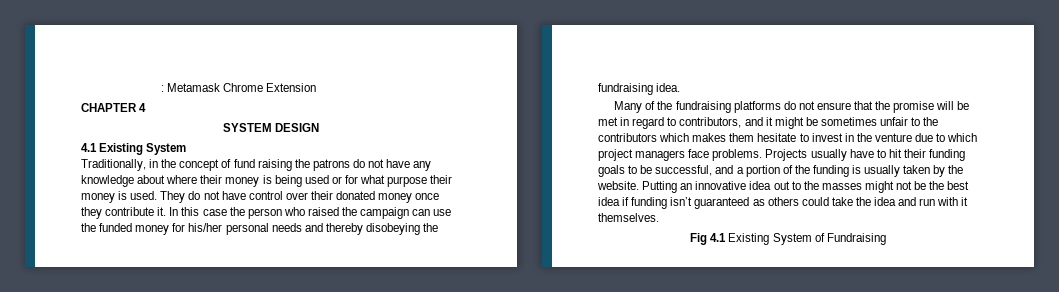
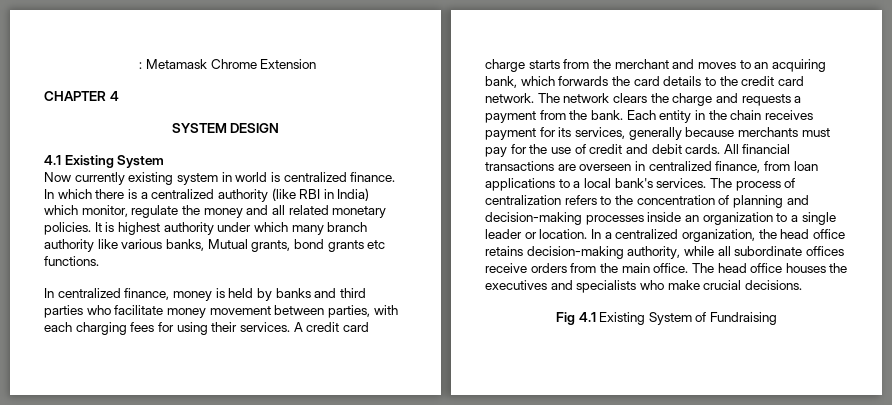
- Traditionally, in the concept of fund raising the patrons do not have any knowledge about where their money is being used or for what purpose their money is used. They do not have control over their donated money once they contribute it. In this case the person who raised the campaign can use the funded money for his/her personal needs and thereby disobeying the fundraising idea.
- Many of the fundraising platforms do not ensure that the promise will be met in regard to contributors, and it might be sometimes unfair to the contributors which makes them hesitate to invest in the venture due to which project managers face problems. Projects usually have to hit their funding goals to be successful, and a portion of the funding is usually taken by the website. Putting an innovative idea out to the masses might not be the best idea if funding isn’t guaranteed as others could take the idea and run with it themselves.
+ Now currently existing system in world is centralized finance. In which there is a centralized authority (like RBI in India) which monitor, regulate the money and all related monetary policies. It is highest authority under which many branch authority like various banks, Mutual grants, bond grants etc functions.
+ In centralized finance, money is held by banks and third parties who facilitate money movement between parties, with each charging fees for using their services. A credit card charge starts from the merchant and moves to an acquiring bank, which forwards the card details to the credit card network. The network clears the charge and requests a payment from the bank. Each entity in the chain receives payment for its services, generally because merchants must pay for the use of credit and debit cards. All financial transactions are overseen in centralized finance, from loan applications to a local bank's services. The process of centralization refers to the concentration of planning and decision-making processes inside an organization to a single leader or location. In a centralized organization, the head office retains decision-making authority, while all subordinate offices receive orders from the main office. The head office houses the executives and specialists who make crucial decisions.

